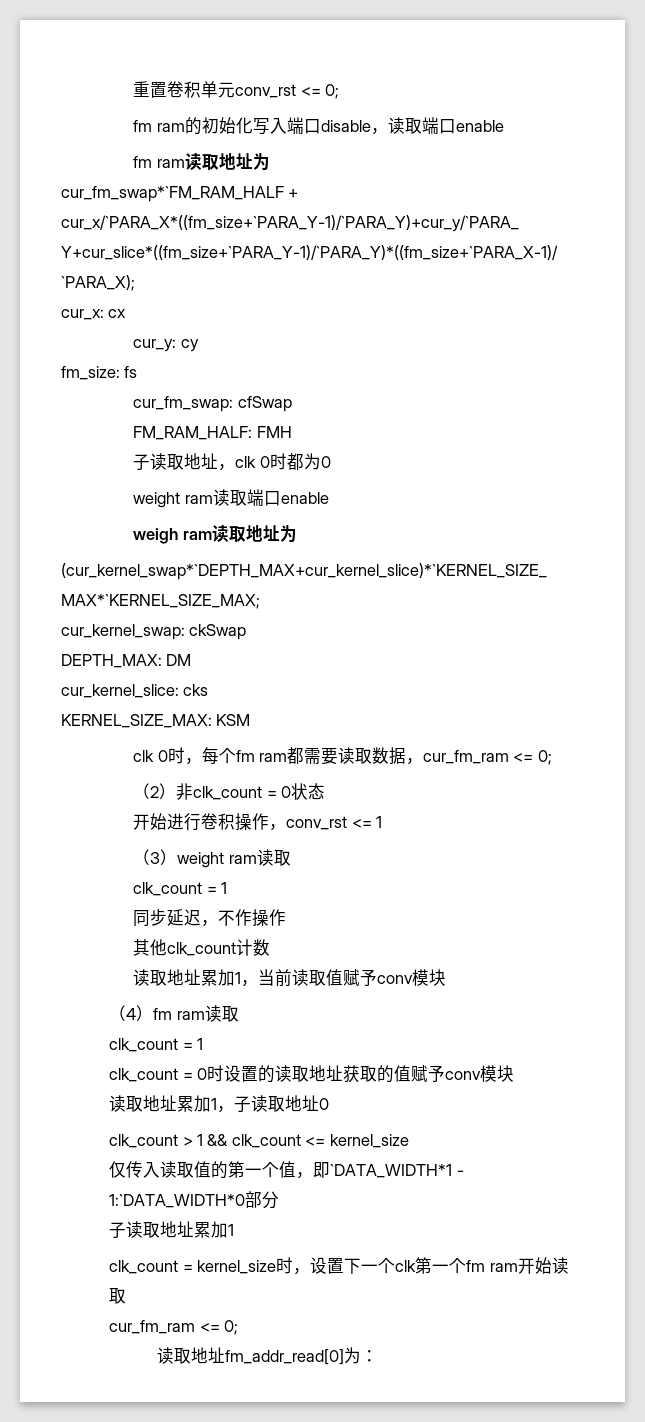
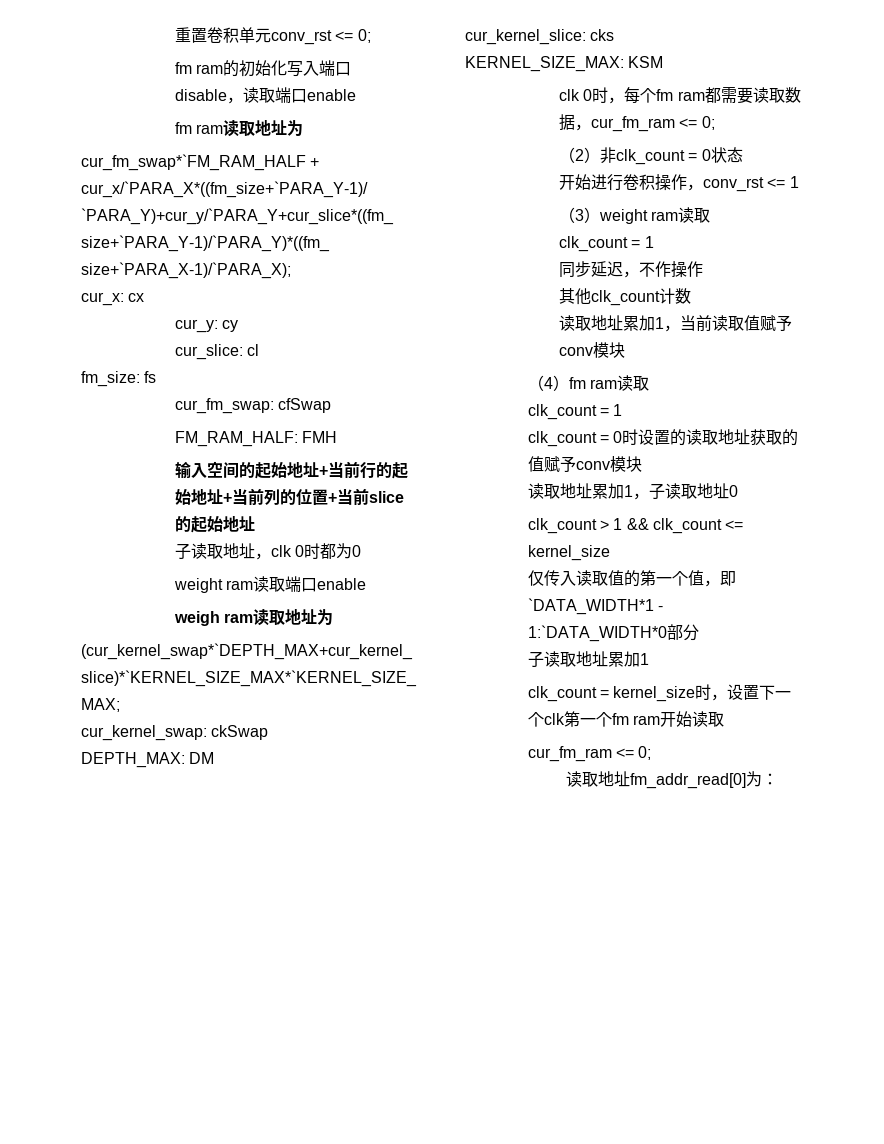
+ cur_slice: cl
+ 输入空间的起始地址+当前行的起始地址+当前列的位置+当前slice的起始地址

